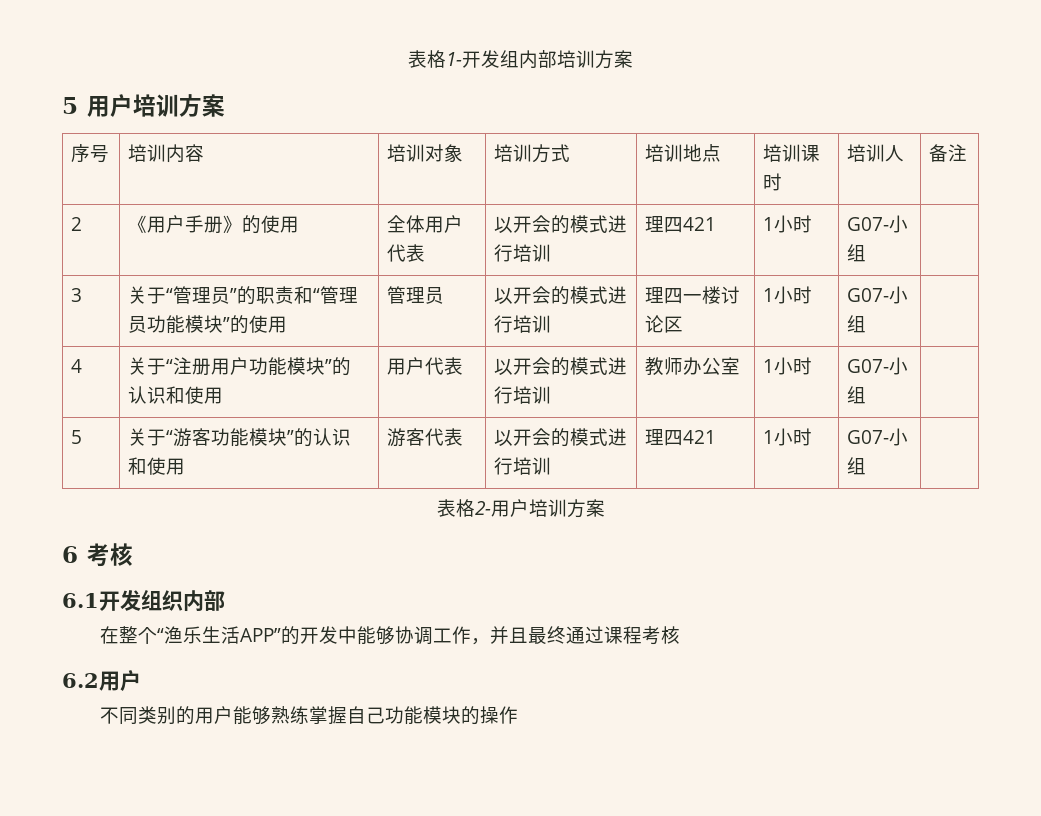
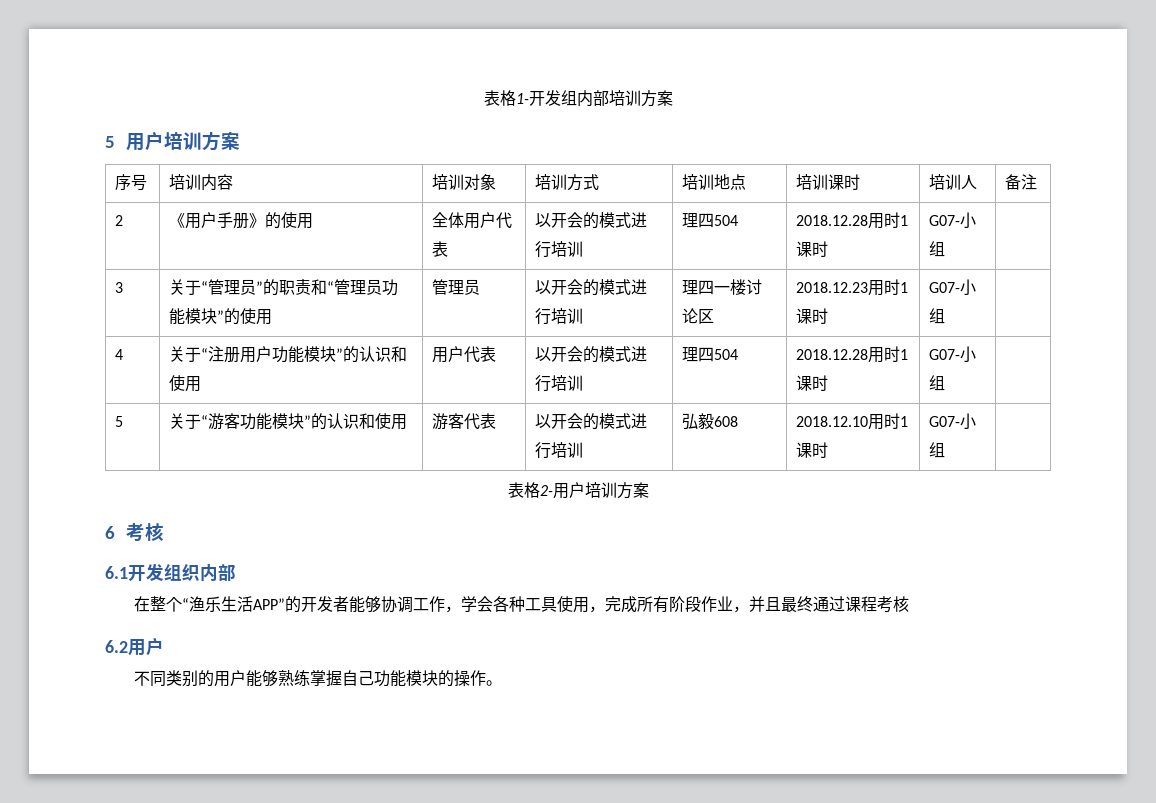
- 2 | 《用户手册》的使用 | 全体用户代表 | 以开会的模式进行培训 | 理四421 | 1小时 | G07-小组 |
+ 2 | 《用户手册》的使用 | 全体用户代表 | 以开会的模式进行培训 | 理四504 | 2018.12.28用时1课时 | G07-小组 |
- 3 | 关于“管理员”的职责和“管理员功能模块”的使用 | 管理员 | 以开会的模式进行培训 | 理四一楼讨论区 | 1小时 | G07-小组 |
+ 3 | 关于“管理员”的职责和“管理员功能模块”的使用 | 管理员 | 以开会的模式进行培训 | 理四一楼讨论区 | 2018.12.23用时1课时 | G07-小组 |
- 4 | 关于“注册用户功能模块”的认识和使用 | 用户代表 | 以开会的模式进行培训 | 教师办公室 | 1小时 | G07-小组 |
+ 4 | 关于“注册用户功能模块”的认识和使用 | 用户代表 | 以开会的模式进行培训 | 理四504 | 2018.12.28用时1课时 | G07-小组 |
- 5 | 关于“游客功能模块”的认识和使用 | 游客代表 | 以开会的模式进行培训 | 理四421 | 1小时 | G07-小组 |
+ 5 | 关于“游客功能模块”的认识和使用 | 游客代表 | 以开会的模式进行培训 | 弘毅608 | 2018.12.10用时1课时 | G07-小组 |
- 在整个“渔乐生活APP”的开发中能够协调工作，并且最终通过课程考核
+ 在整个“渔乐生活APP”的开发者能够协调工作，学会各种工具使用，完成所有阶段作业，并且最终通过课程考核
- 不同类别的用户能够熟练掌握自己功能模块的操作
+ 不同类别的用户能够熟练掌握自己功能模块的操作。

